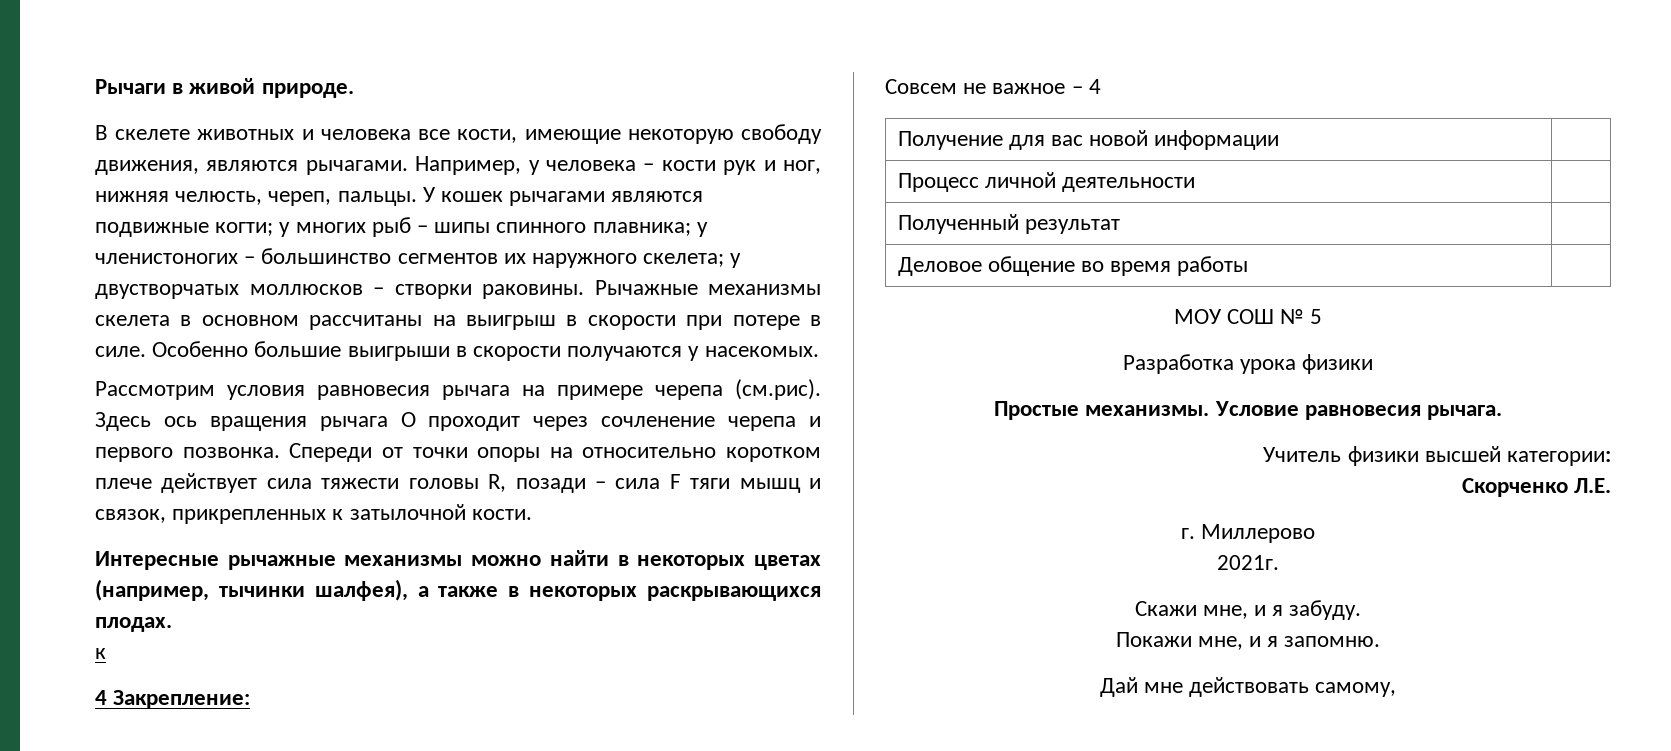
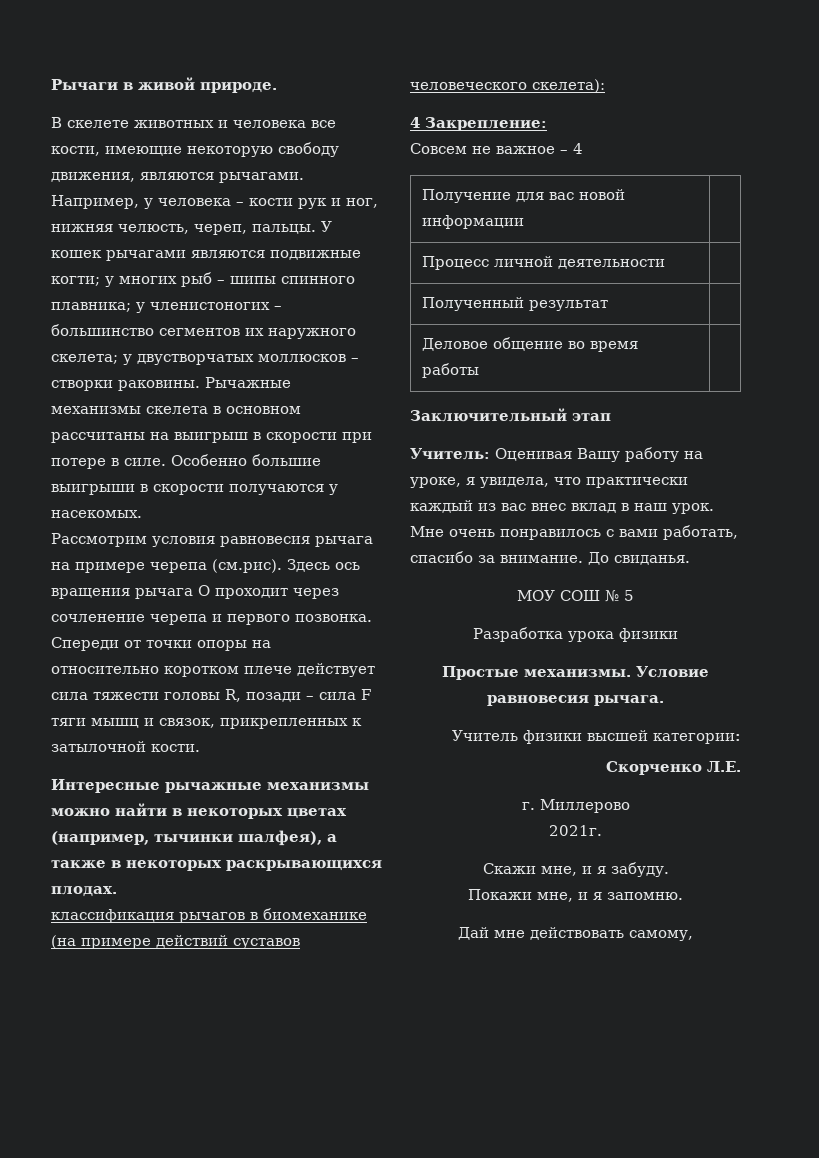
  Интересные рычажные механизмы можно найти в некоторых цветах (например, тычинки шалфея), а также в некоторых раскрывающихся плодах.
- к
+ классификация рычагов в биомеханике (на примере действий суставов человеческого скелета):
+ Заключительный этап
+ Учитель: Оценивая Вашу работу на уроке, я увидела, что практически каждый из вас внес вклад в наш урок. Мне очень понравилось с вами работать, спасибо за внимание. До свиданья.

